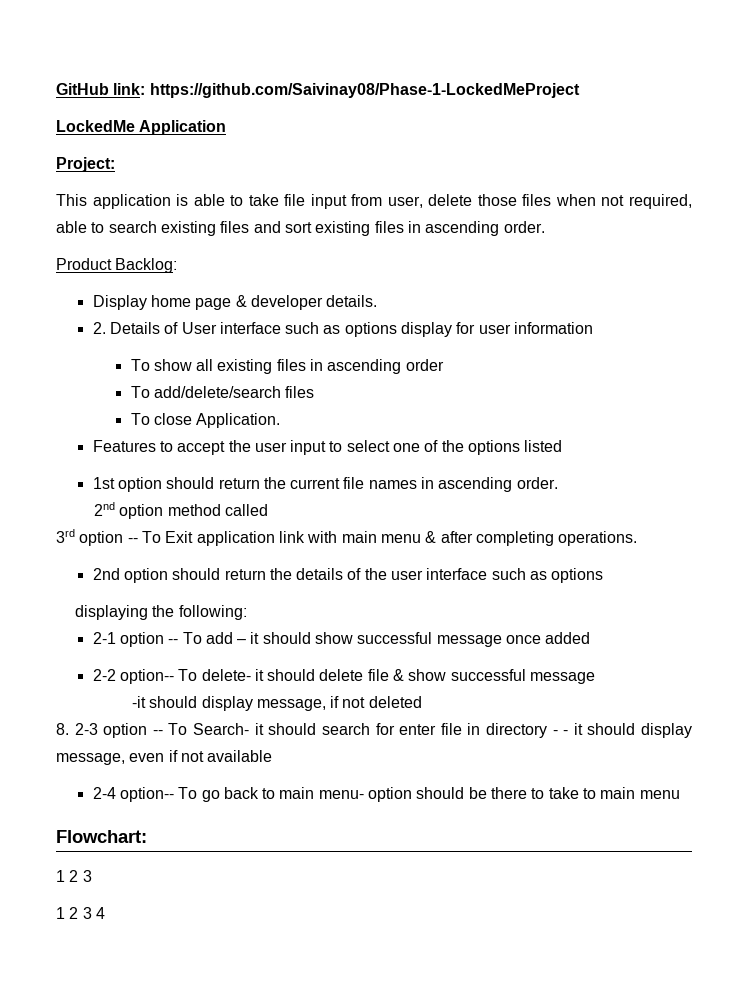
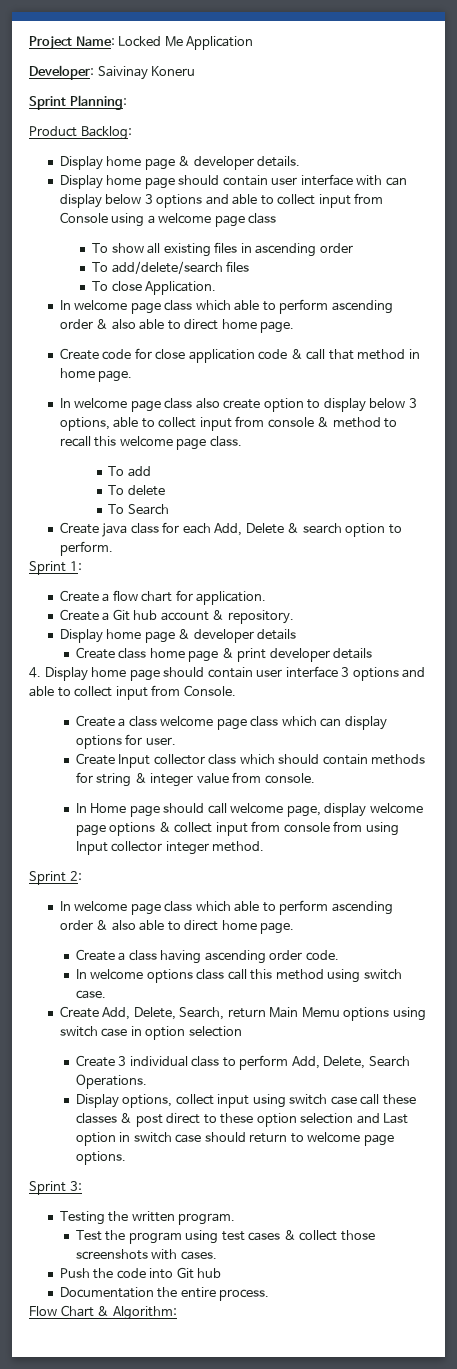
- GitHub link: https://github.com/Saivinay08/Phase-1-LockedMeProject
- LockedMe Application
- Project:
- This application is able to take file input from user, delete those files when not required, able to search existing files and sort existing files in ascending order.
+ Project Name: Locked Me Application
+ Developer: Saivinay Koneru
+ Sprint Planning:
- 2. Details of User interface such as options display for user information
+ Display home page should contain user interface with can display below 3 options and able to collect input from Console using a welcome page class
  To close Application.
- Features to accept the user input to select one of the options listed
- 1st option should return the current file names in ascending order.
- 2nd option method called
- 3rd option -- To Exit application link with main menu & after completing operations.
- 2nd option should return the details of the user interface such as options
- displaying the following:
- 2-1 option -- To add – it should show successful message once added
- 2-2 option-- To delete- it should delete file & show successful message
- -it should display message, if not deleted
- 8. 2-3 option -- To Search- it should search for enter file in directory - - it should display message, even if not available
- 2-4 option-- To go back to main menu- option should be there to take to main menu
- Flowchart:
- 1 2 3
- 1 2 3 4
+ In welcome page class which able to perform ascending order & also able to direct home page.
+ Create code for close application code & call that method in home page.
+ In welcome page class also create option to display below 3 options, able to collect input from console & method to recall this welcome page class.
+ To add
+ To delete
+ To Search
+ Create java class for each Add, Delete & search option to perform.
+ Sprint 1:
+ Create a flow chart for application.
+ Create a Git hub account & repository.
+ Display home page & developer details
+ Create class home page & print developer details
+ 4. Display home page should contain user interface 3 options and able to collect input from Console.
+ Create a class welcome page class which can display options for user.
+ Create Input collector class which should contain methods for string & integer value from console.
+ In Home page should call welcome page, display welcome page options & collect input from console from using Input collector integer method.
+ Sprint 2:
+ In welcome page class which able to perform ascending order & also able to direct home page.
+ Create a class having ascending order code.
+ In welcome options class call this method using switch case.
+ Create Add, Delete, Search, return Main Memu options using switch case in option selection
+ Create 3 individual class to perform Add, Delete, Search Operations.
+ Display options, collect input using switch case call these classes & post direct to these option selection and Last option in switch case should return to welcome page options.
+ Sprint 3:
+ Testing the written program.
+ Test the program using test cases & collect those screenshots with cases.
+ Push the code into Git hub
+ Documentation the entire process.
+ Flow Chart & Algorithm:

